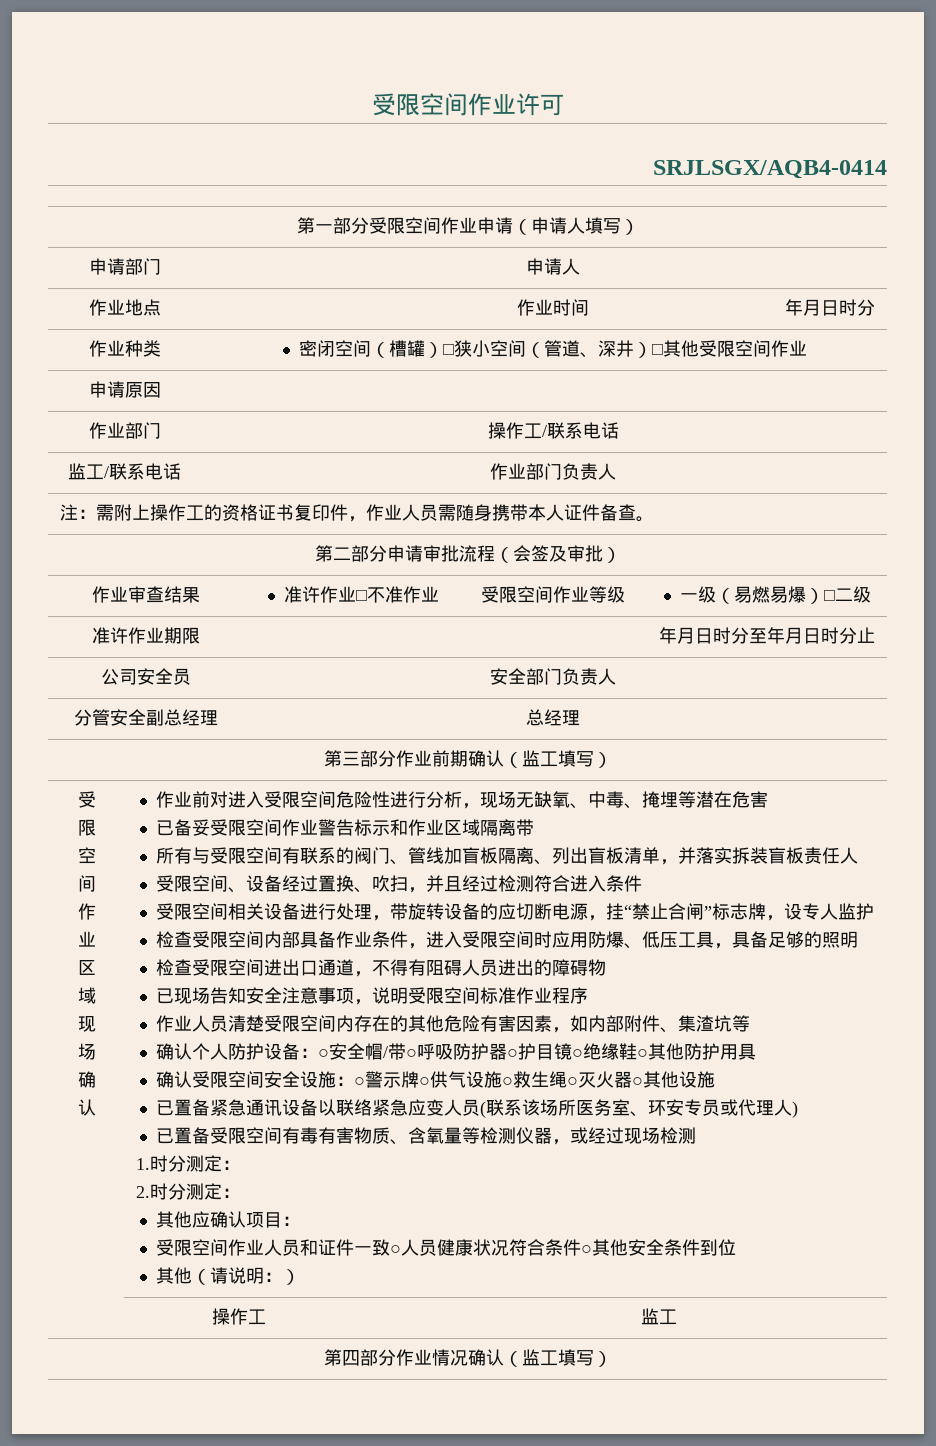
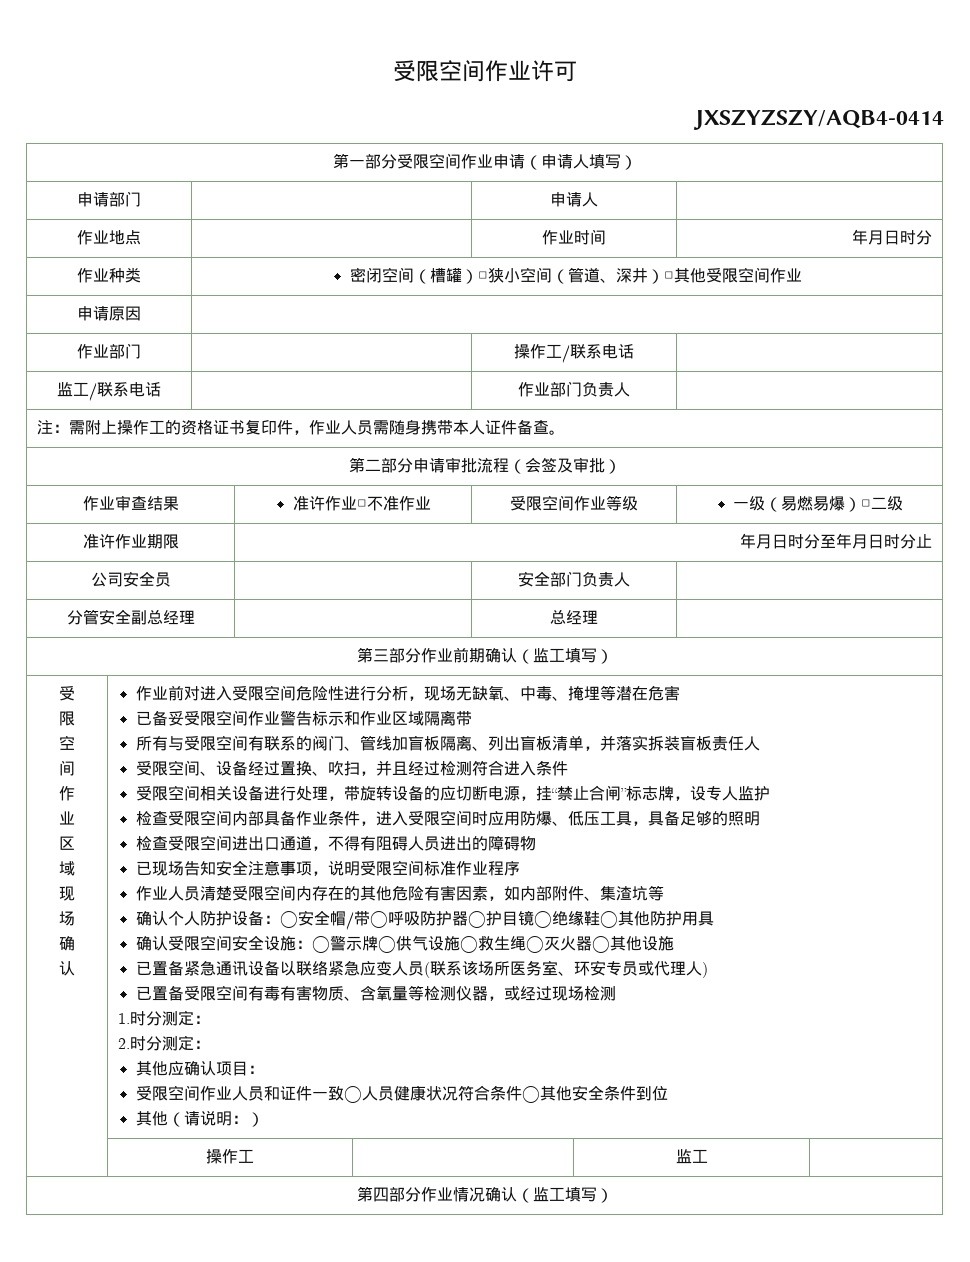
- SRJLSGX/AQB4-0414
+ JXSZYZSZY/AQB4-0414

